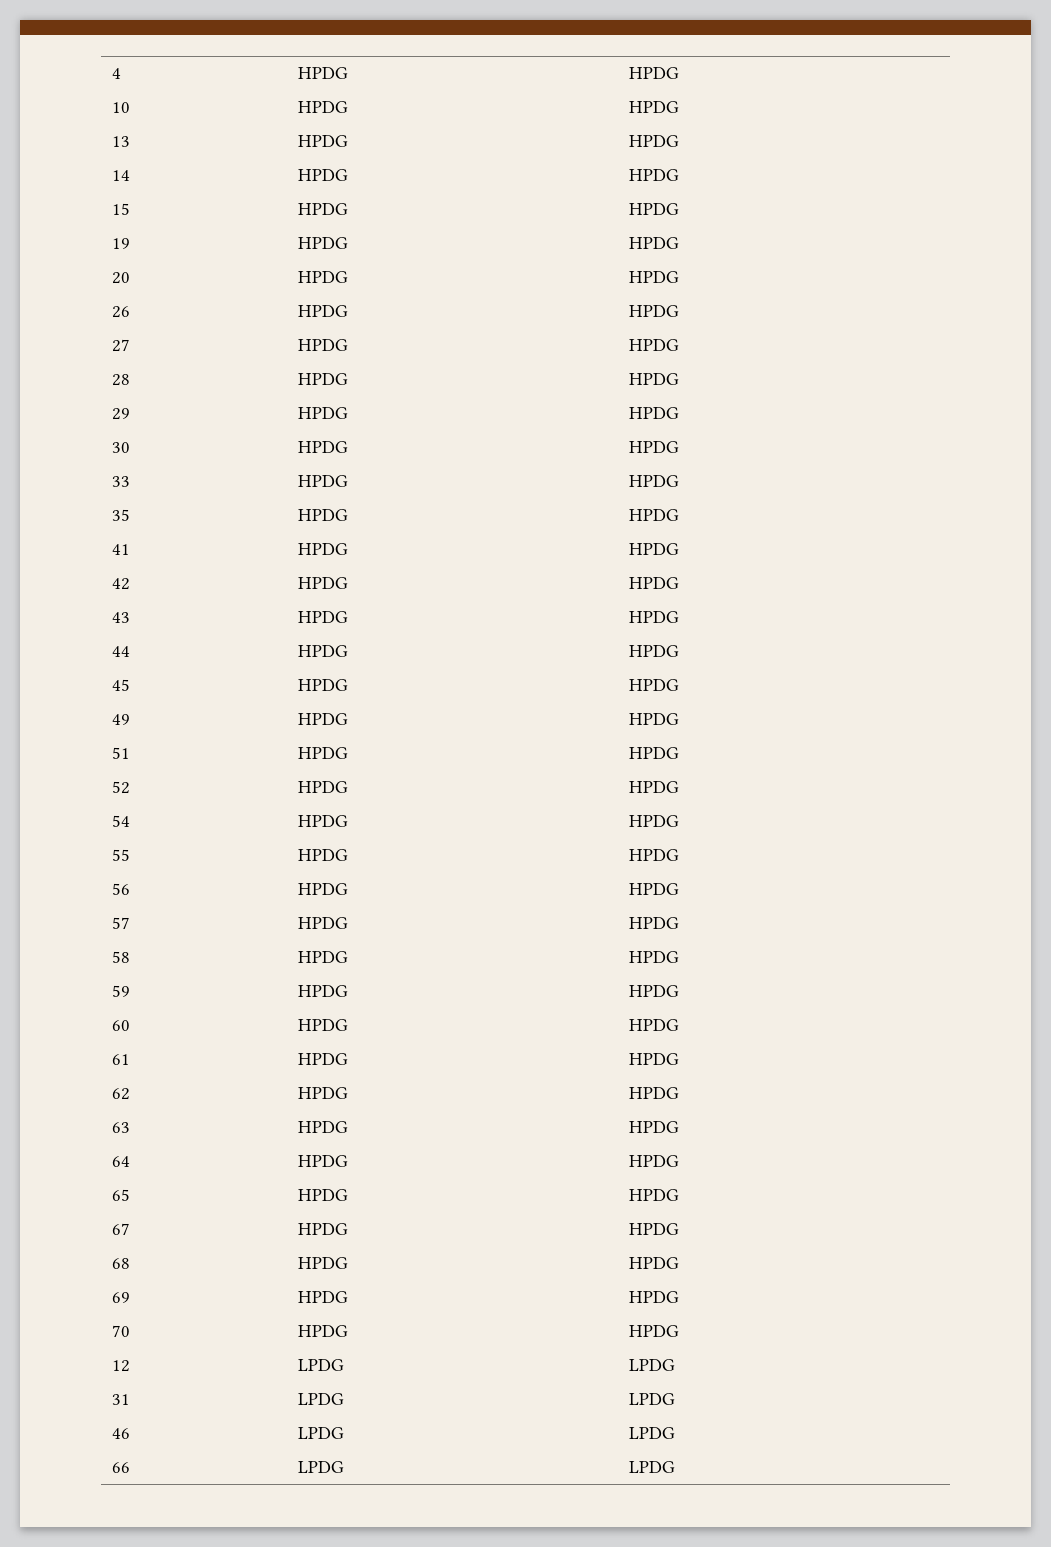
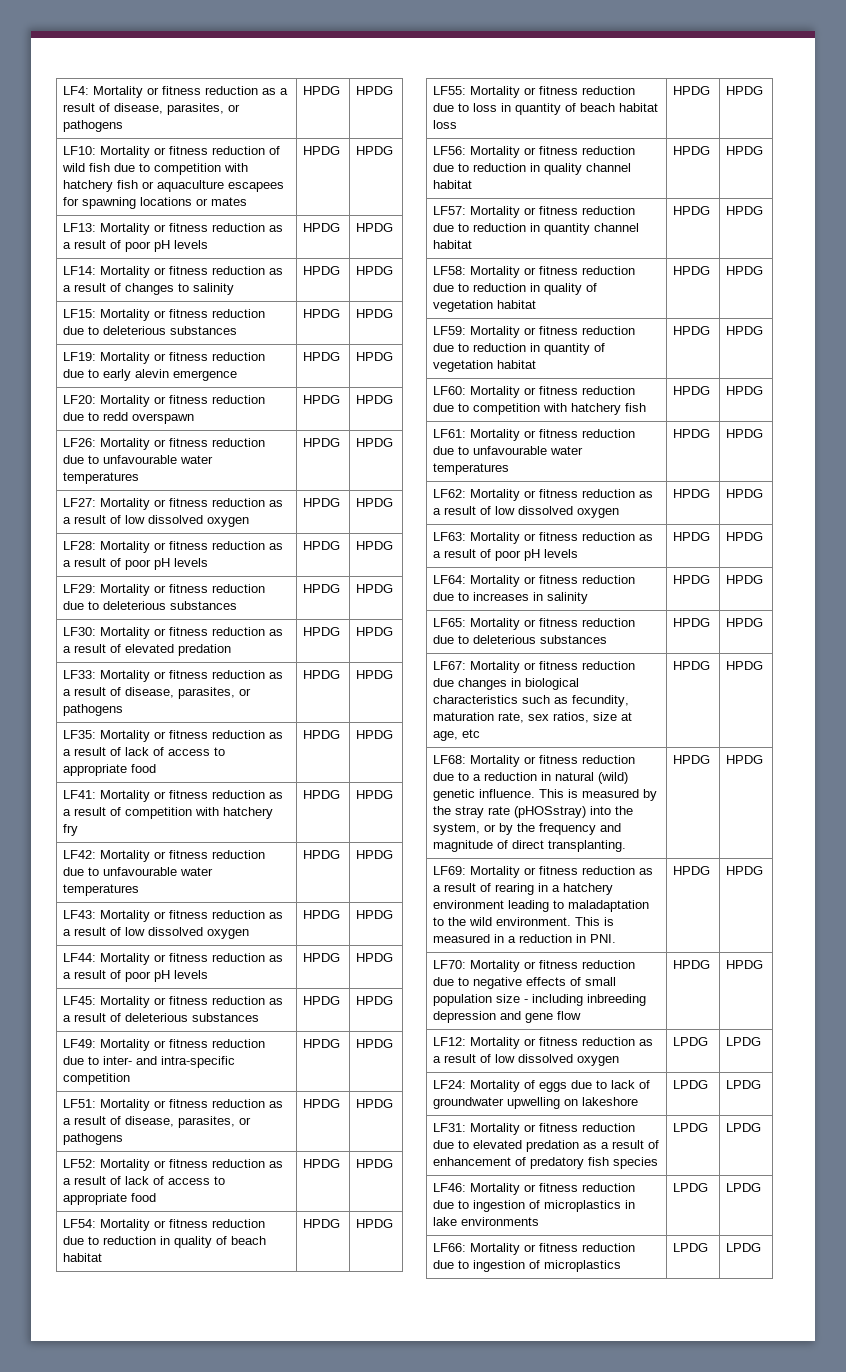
- 4 | HPDG | HPDG
- 10 | HPDG | HPDG
- 13 | HPDG | HPDG
- 14 | HPDG | HPDG
- 15 | HPDG | HPDG
- 19 | HPDG | HPDG
- 20 | HPDG | HPDG
- 26 | HPDG | HPDG
- 27 | HPDG | HPDG
- 28 | HPDG | HPDG
- 29 | HPDG | HPDG
- 30 | HPDG | HPDG
- 33 | HPDG | HPDG
- 35 | HPDG | HPDG
- 41 | HPDG | HPDG
- 42 | HPDG | HPDG
- 43 | HPDG | HPDG
- 44 | HPDG | HPDG
- 45 | HPDG | HPDG
- 49 | HPDG | HPDG
- 51 | HPDG | HPDG
- 52 | HPDG | HPDG
- 54 | HPDG | HPDG
- 55 | HPDG | HPDG
- 56 | HPDG | HPDG
- 57 | HPDG | HPDG
- 58 | HPDG | HPDG
- 59 | HPDG | HPDG
- 60 | HPDG | HPDG
- 61 | HPDG | HPDG
- 62 | HPDG | HPDG
- 63 | HPDG | HPDG
- 64 | HPDG | HPDG
- 65 | HPDG | HPDG
- 67 | HPDG | HPDG
- 68 | HPDG | HPDG
- 69 | HPDG | HPDG
- 70 | HPDG | HPDG
- 12 | LPDG | LPDG
- 31 | LPDG | LPDG
- 46 | LPDG | LPDG
- 66 | LPDG | LPDG
+ LF4: Mortality or fitness reduction as a result of disease, parasites, or pathogens | HPDG | HPDG
+ LF10: Mortality or fitness reduction of wild fish due to competition with hatchery fish or aquaculture escapees for spawning locations or mates | HPDG | HPDG
+ LF13: Mortality or fitness reduction as a result of poor pH levels | HPDG | HPDG
+ LF14: Mortality or fitness reduction as a result of changes to salinity | HPDG | HPDG
+ LF15: Mortality or fitness reduction due to deleterious substances | HPDG | HPDG
+ LF19: Mortality or fitness reduction due to early alevin emergence | HPDG | HPDG
+ LF20: Mortality or fitness reduction due to redd overspawn | HPDG | HPDG
+ LF26: Mortality or fitness reduction due to unfavourable water temperatures | HPDG | HPDG
+ LF27: Mortality or fitness reduction as a result of low dissolved oxygen | HPDG | HPDG
+ LF28: Mortality or fitness reduction as a result of poor pH levels | HPDG | HPDG
+ LF29: Mortality or fitness reduction due to deleterious substances | HPDG | HPDG
+ LF30: Mortality or fitness reduction as a result of elevated predation | HPDG | HPDG
+ LF33: Mortality or fitness reduction as a result of disease, parasites, or pathogens | HPDG | HPDG
+ LF35: Mortality or fitness reduction as a result of lack of access to appropriate food | HPDG | HPDG
+ LF41: Mortality or fitness reduction as a result of competition with hatchery fry | HPDG | HPDG
+ LF42: Mortality or fitness reduction due to unfavourable water temperatures | HPDG | HPDG
+ LF43: Mortality or fitness reduction as a result of low dissolved oxygen | HPDG | HPDG
+ LF44: Mortality or fitness reduction as a result of poor pH levels | HPDG | HPDG
+ LF45: Mortality or fitness reduction as a result of deleterious substances | HPDG | HPDG
+ LF49: Mortality or fitness reduction due to inter- and intra-specific competition | HPDG | HPDG
+ LF51: Mortality or fitness reduction as a result of disease, parasites, or pathogens | HPDG | HPDG
+ LF52: Mortality or fitness reduction as a result of lack of access to appropriate food | HPDG | HPDG
+ LF54: Mortality or fitness reduction due to reduction in quality of beach habitat | HPDG | HPDG
+ LF55: Mortality or fitness reduction due to loss in quantity of beach habitat loss | HPDG | HPDG
+ LF56: Mortality or fitness reduction due to reduction in quality channel habitat | HPDG | HPDG
+ LF57: Mortality or fitness reduction due to reduction in quantity channel habitat | HPDG | HPDG
+ LF58: Mortality or fitness reduction due to reduction in quality of vegetation habitat | HPDG | HPDG
+ LF59: Mortality or fitness reduction due to reduction in quantity of vegetation habitat | HPDG | HPDG
+ LF60: Mortality or fitness reduction due to competition with hatchery fish | HPDG | HPDG
+ LF61: Mortality or fitness reduction due to unfavourable water temperatures | HPDG | HPDG
+ LF62: Mortality or fitness reduction as a result of low dissolved oxygen | HPDG | HPDG
+ LF63: Mortality or fitness reduction as a result of poor pH levels | HPDG | HPDG
+ LF64: Mortality or fitness reduction due to increases in salinity | HPDG | HPDG
+ LF65: Mortality or fitness reduction due to deleterious substances | HPDG | HPDG
+ LF67: Mortality or fitness reduction due changes in biological characteristics such as fecundity, maturation rate, sex ratios, size at age, etc | HPDG | HPDG
+ LF68: Mortality or fitness reduction due to a reduction in natural (wild) genetic influence. This is measured by the stray rate (pHOSstray) into the system, or by the frequency and magnitude of direct transplanting. | HPDG | HPDG
+ LF69: Mortality or fitness reduction as a result of rearing in a hatchery environment leading to maladaptation to the wild environment. This is measured in a reduction in PNI. | HPDG | HPDG
+ LF70: Mortality or fitness reduction due to negative effects of small population size - including inbreeding depression and gene flow | HPDG | HPDG
+ LF12: Mortality or fitness reduction as a result of low dissolved oxygen | LPDG | LPDG
+ LF24: Mortality of eggs due to lack of groundwater upwelling on lakeshore | LPDG | LPDG
+ LF31: Mortality or fitness reduction due to elevated predation as a result of enhancement of predatory fish species | LPDG | LPDG
+ LF46: Mortality or fitness reduction due to ingestion of microplastics in lake environments | LPDG | LPDG
+ LF66: Mortality or fitness reduction due to ingestion of microplastics | LPDG | LPDG

